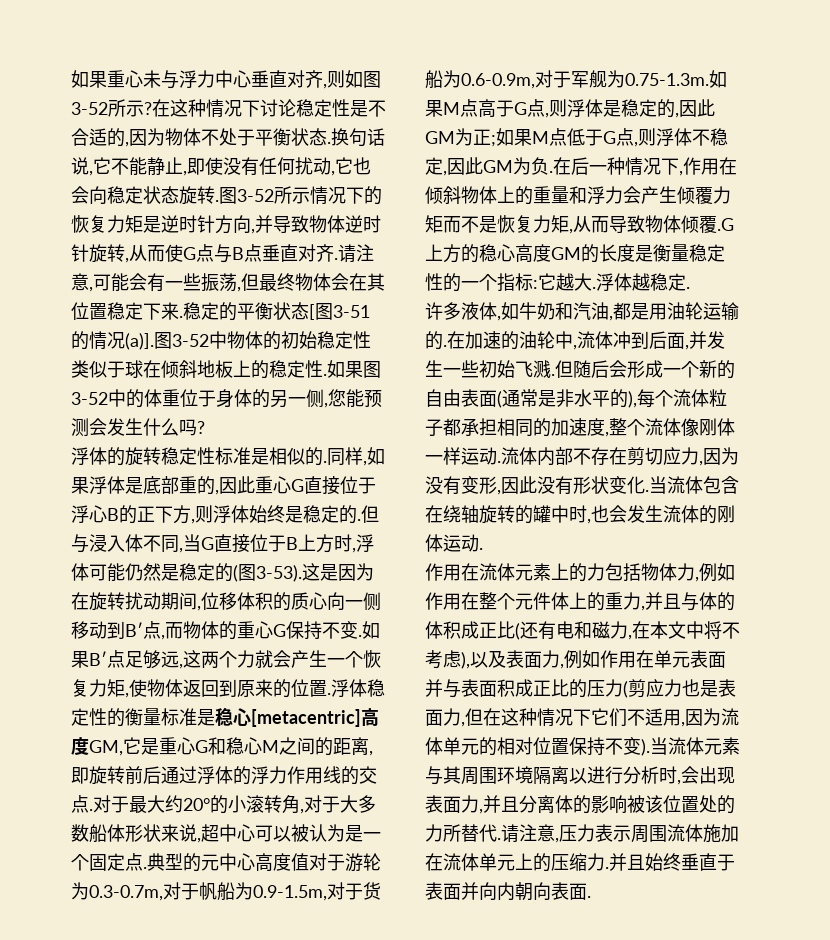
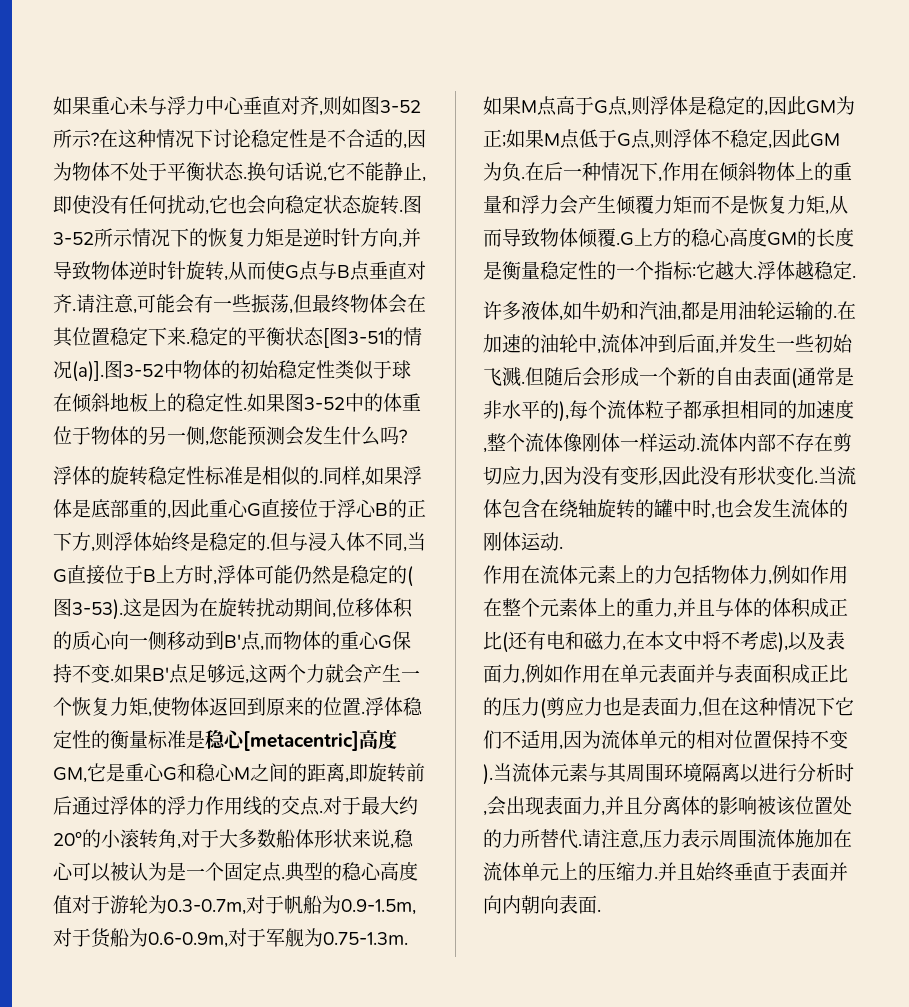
- 如果图3-52中的体重位于身体的另一侧,您能预测会发生什么吗?
+ 如果图3-52中的体重位于物体的另一侧,您能预测会发生什么吗?
- 对于最大约20°的小滚转角,对于大多数船体形状来说,超中心可以被认为是一个固定点.
+ 对于最大约20°的小滚转角,对于大多数船体形状来说,稳心可以被认为是一个固定点.
- 典型的元中心高度值对于游轮为0.3-0.7m,对于帆船为0.9-1.5m,对于货船为0.6-0.9m,对于军舰为0.75-1.3m.如果M点高于G点,则浮体是稳定的,因此GM为正;如果M点低于G点,则浮体不稳定,因此GM为负.
+ 典型的稳心高度值对于游轮为0.3-0.7m,对于帆船为0.9-1.5m,对于货船为0.6-0.9m,对于军舰为0.75-1.3m.如果M点高于G点,则浮体是稳定的,因此GM为正;如果M点低于G点,则浮体不稳定,因此GM为负.
- 作用在流体元素上的力包括物体力,例如作用在整个元件体上的重力,并且与体的体积成正比(还有电和磁力,在本文中将不考虑),以及表面力,例如作用在单元表面并与表面积成正比的压力(剪应力也是表面力,但在这种情况下它们不适用,因为流体单元的相对位置保持不变).
+ 作用在流体元素上的力包括物体力,例如作用在整个元素体上的重力,并且与体的体积成正比(还有电和磁力,在本文中将不考虑),以及表面力,例如作用在单元表面并与表面积成正比的压力(剪应力也是表面力,但在这种情况下它们不适用,因为流体单元的相对位置保持不变).

